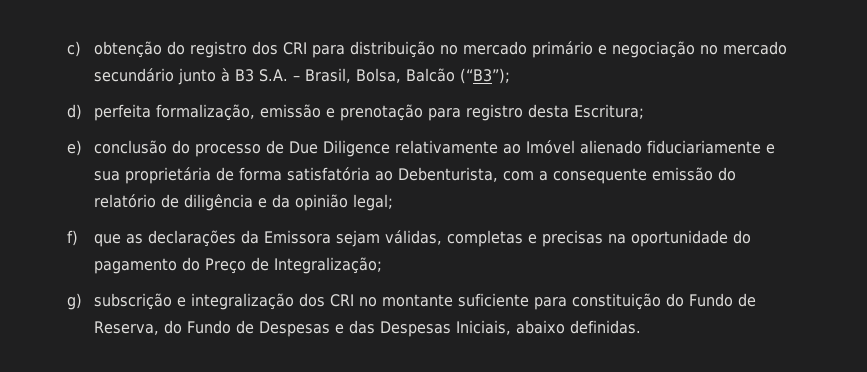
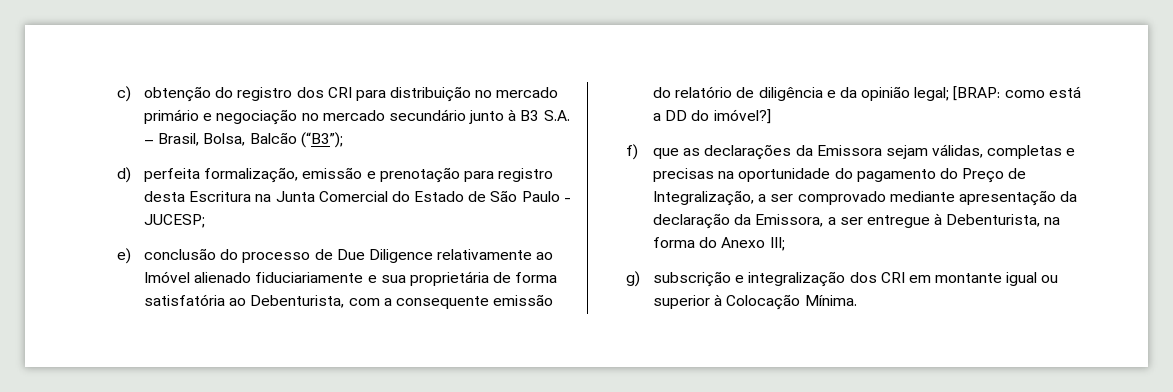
- d) perfeita formalização, emissão e prenotação para registro desta Escritura;
+ d) perfeita formalização, emissão e prenotação para registro desta Escritura na Junta Comercial do Estado de São Paulo - JUCESP;
- e) conclusão do processo de Due Diligence relativamente ao Imóvel alienado fiduciariamente e sua proprietária de forma satisfatória ao Debenturista, com a consequente emissão do relatório de diligência e da opinião legal;
+ e) conclusão do processo de Due Diligence relativamente ao Imóvel alienado fiduciariamente e sua proprietária de forma satisfatória ao Debenturista, com a consequente emissão do relatório de diligência e da opinião legal; [BRAP: como está a DD do imóvel?]
- f) que as declarações da Emissora sejam válidas, completas e precisas na oportunidade do pagamento do Preço de Integralização;
+ f) que as declarações da Emissora sejam válidas, completas e precisas na oportunidade do pagamento do Preço de Integralização, a ser comprovado mediante apresentação da declaração da Emissora, a ser entregue à Debenturista, na forma do Anexo III;
- g) subscrição e integralização dos CRI no montante suficiente para constituição do Fundo de Reserva, do Fundo de Despesas e das Despesas Iniciais, abaixo definidas.
+ g) subscrição e integralização dos CRI em montante igual ou superior à Colocação Mínima.

